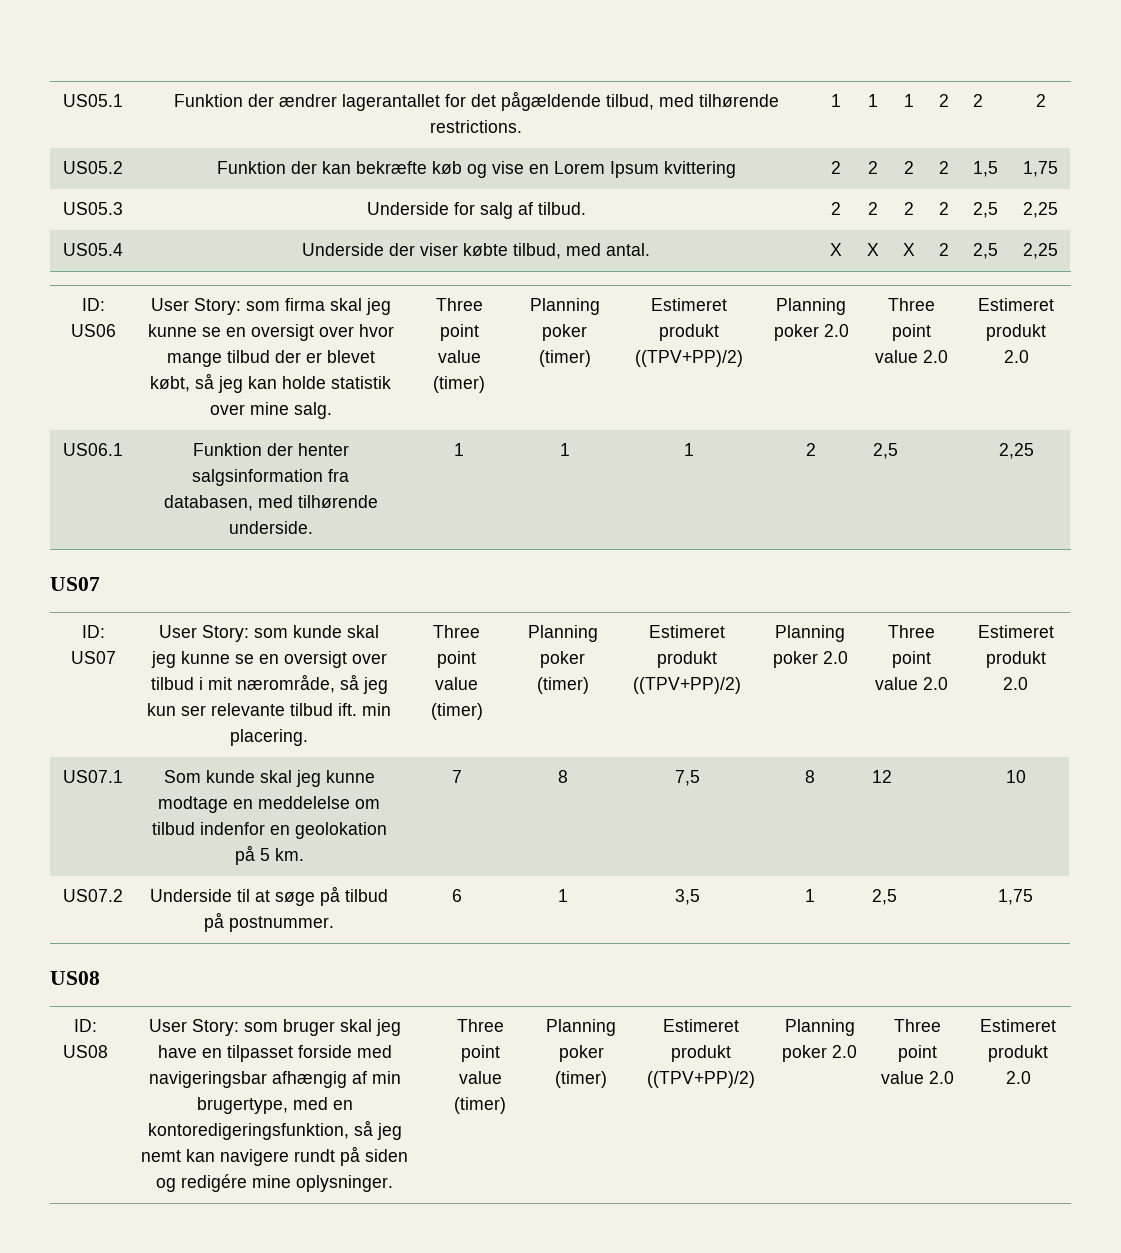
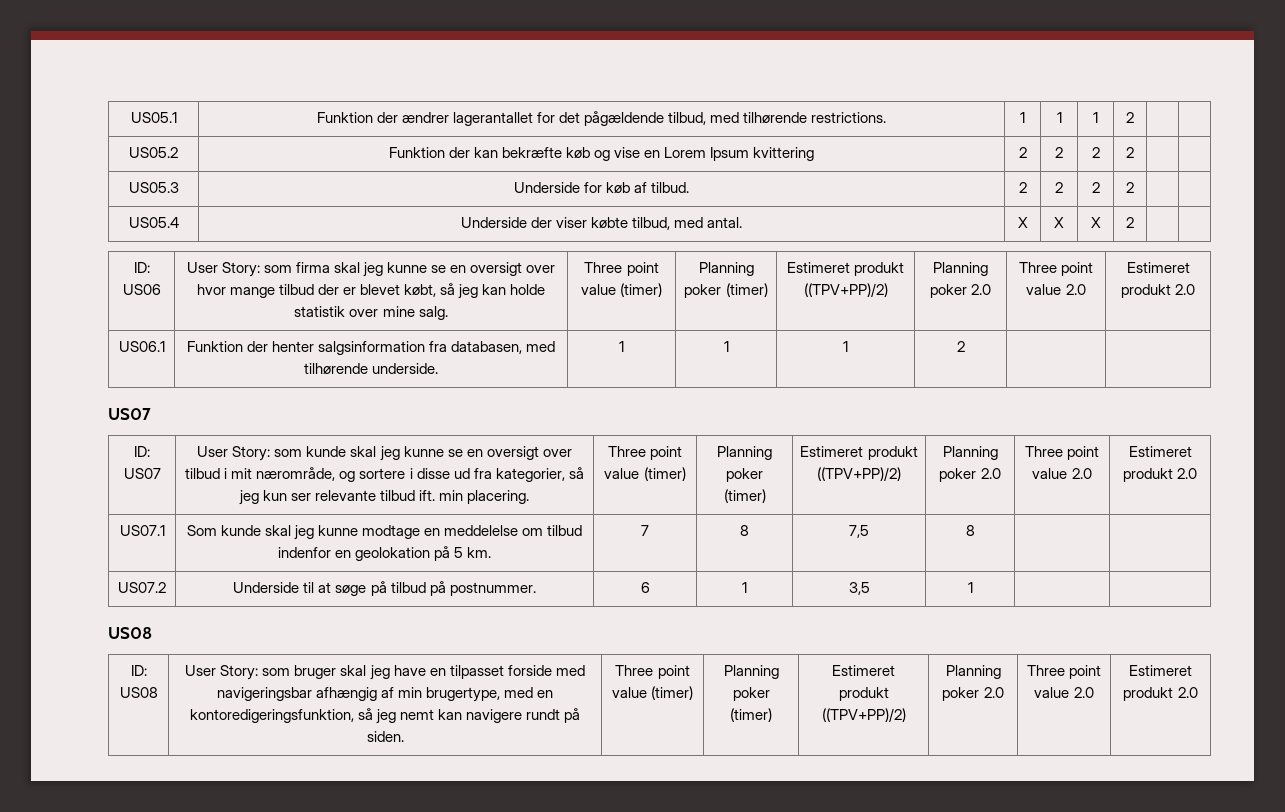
- US05.1 | Funktion der ændrer lagerantallet for det pågældende tilbud, med tilhørende restrictions. | 1 | 1 | 1 | 2 | 2 | 2
+ US05.1 | Funktion der ændrer lagerantallet for det pågældende tilbud, med tilhørende restrictions. | 1 | 1 | 1 | 2 | |
- US05.2 | Funktion der kan bekræfte køb og vise en Lorem Ipsum kvittering | 2 | 2 | 2 | 2 | 1,5 | 1,75
+ US05.2 | Funktion der kan bekræfte køb og vise en Lorem Ipsum kvittering | 2 | 2 | 2 | 2 | |
- US05.3 | Underside for salg af tilbud. | 2 | 2 | 2 | 2 | 2,5 | 2,25
+ US05.3 | Underside for køb af tilbud. | 2 | 2 | 2 | 2 | |
- US05.4 | Underside der viser købte tilbud, med antal. | X | X | X | 2 | 2,5 | 2,25
+ US05.4 | Underside der viser købte tilbud, med antal. | X | X | X | 2 | |
- US06.1 | Funktion der henter salgsinformation fra databasen, med tilhørende underside. | 1 | 1 | 1 | 2 | 2,5 | 2,25
+ US06.1 | Funktion der henter salgsinformation fra databasen, med tilhørende underside. | 1 | 1 | 1 | 2 | |
- User Story: som kunde skal jeg kunne se en oversigt over tilbud i mit nærområde, så jeg kun ser relevante tilbud ift. min placering.
+ User Story: som kunde skal jeg kunne se en oversigt over tilbud i mit nærområde, og sortere i disse ud fra kategorier, så jeg kun ser relevante tilbud ift. min placering.
- US07.1 | Som kunde skal jeg kunne modtage en meddelelse om tilbud indenfor en geolokation på 5 km. | 7 | 8 | 7,5 | 8 | 12 | 10
+ US07.1 | Som kunde skal jeg kunne modtage en meddelelse om tilbud indenfor en geolokation på 5 km. | 7 | 8 | 7,5 | 8 | |
- US07.2 | Underside til at søge på tilbud på postnummer. | 6 | 1 | 3,5 | 1 | 2,5 | 1,75
+ US07.2 | Underside til at søge på tilbud på postnummer. | 6 | 1 | 3,5 | 1 | |
- User Story: som bruger skal jeg have en tilpasset forside med navigeringsbar afhængig af min brugertype, med en kontoredigeringsfunktion, så jeg nemt kan navigere rundt på siden og redigére mine oplysninger.
+ User Story: som bruger skal jeg have en tilpasset forside med navigeringsbar afhængig af min brugertype, med en kontoredigeringsfunktion, så jeg nemt kan navigere rundt på siden.

